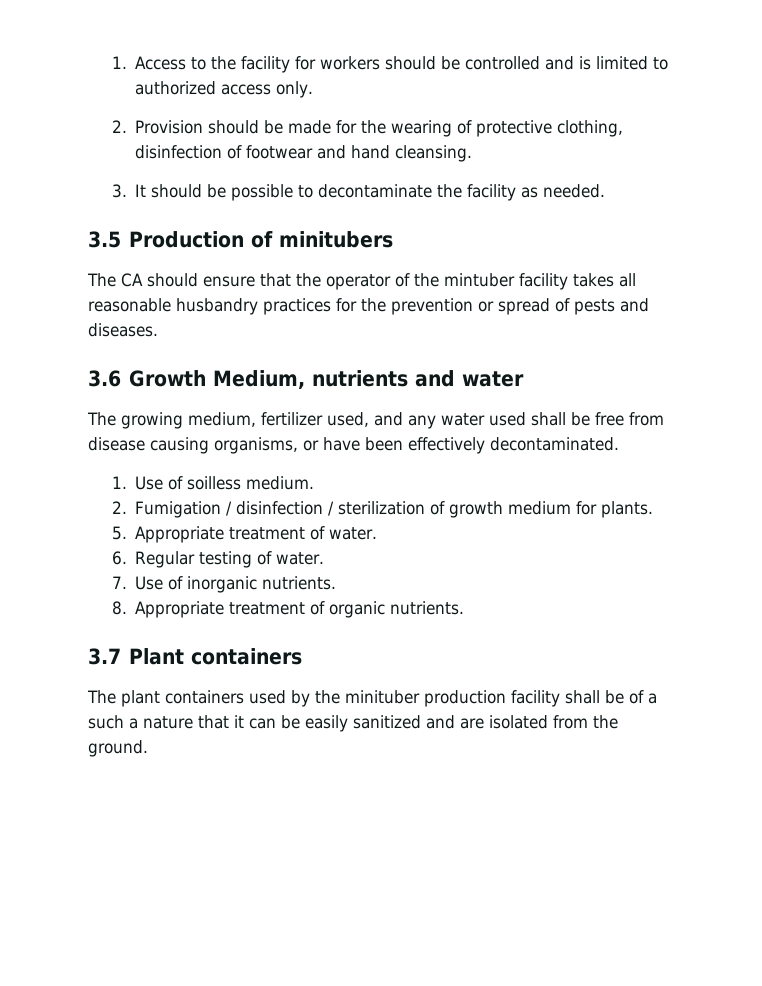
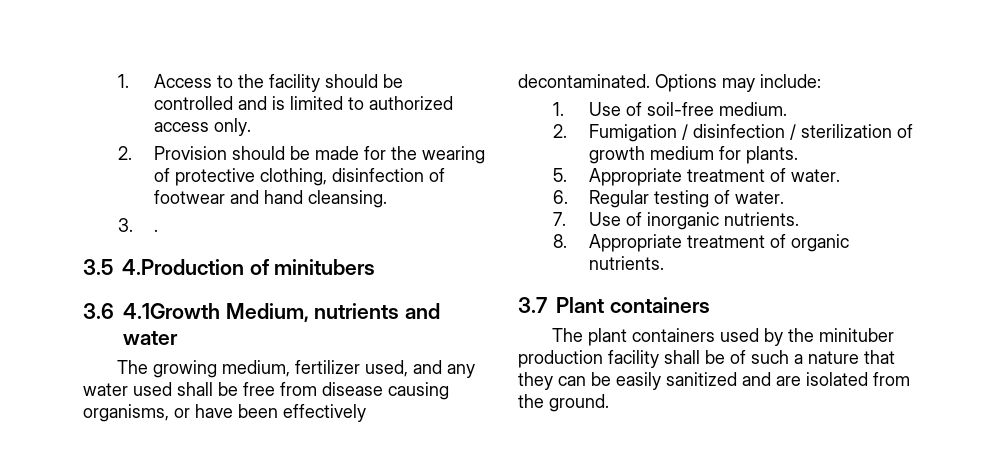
- 1. Access to the facility for workers should be controlled and is limited to authorized access only.
+ 1. Access to the facility should be controlled and is limited to authorized access only.
- 3. It should be possible to decontaminate the facility as needed.
+ 3. .
- 3.5 Production of minitubers
+ 3.5 4.Production of minitubers
- The CA should ensure that the operator of the mintuber facility takes all reasonable husbandry practices for the prevention or spread of pests and diseases.
- 3.6 Growth Medium, nutrients and water
+ 3.6 4.1Growth Medium, nutrients and water
+ Options may include:
- 1. Use of soilless medium.
+ 1. Use of soil-free medium.
- The plant containers used by the minituber production facility shall be of a such a nature that it can be easily sanitized and are isolated from the ground.
+ The plant containers used by the minituber production facility shall be of such a nature that they can be easily sanitized and are isolated from the ground.

